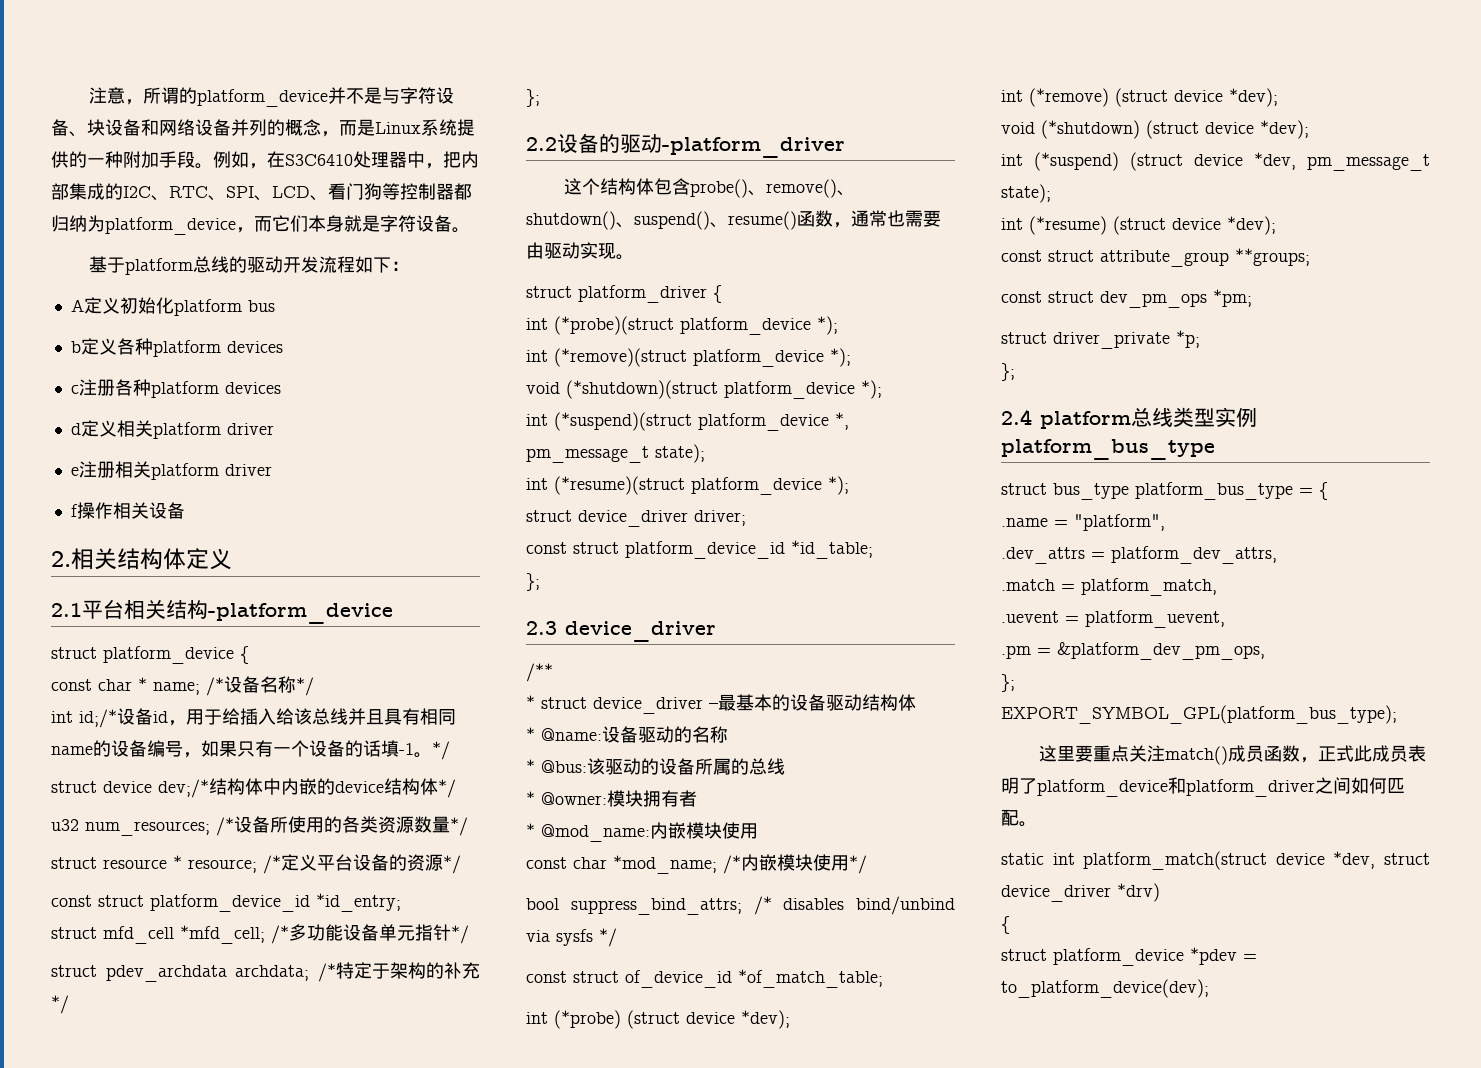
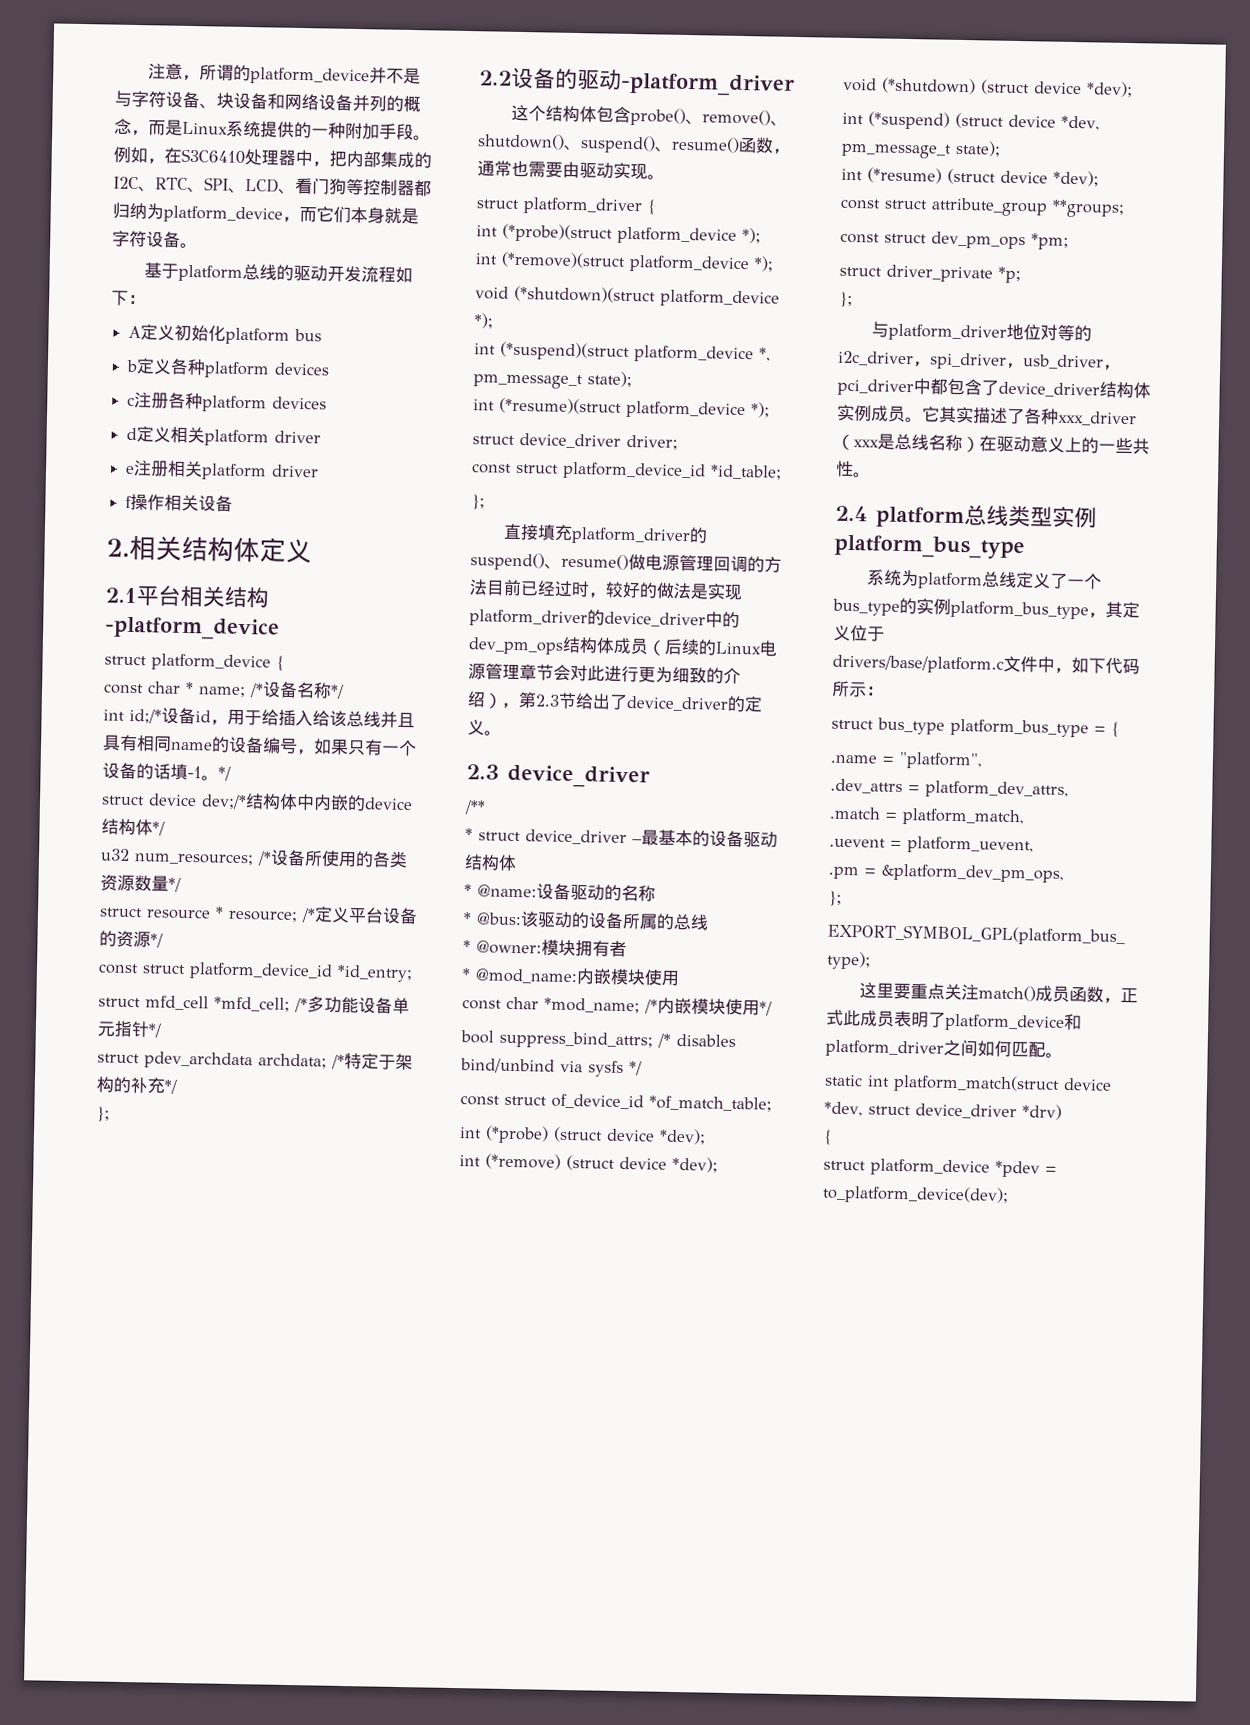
+ 直接填充platform_driver的suspend()、resume()做电源管理回调的方法目前已经过时，较好的做法是实现platform_driver的device_driver中的dev_pm_ops结构体成员（后续的Linux电源管理章节会对此进行更为细致的介绍），第2.3节给出了device_driver的定义。
+ 与platform_driver地位对等的i2c_driver，spi_driver，usb_driver，pci_driver中都包含了device_driver结构体实例成员。它其实描述了各种xxx_driver（xxx是总线名称）在驱动意义上的一些共性。
+ 系统为platform总线定义了一个bus_type的实例platform_bus_type，其定义位于
+ drivers/base/platform.c文件中，如下代码所示：

